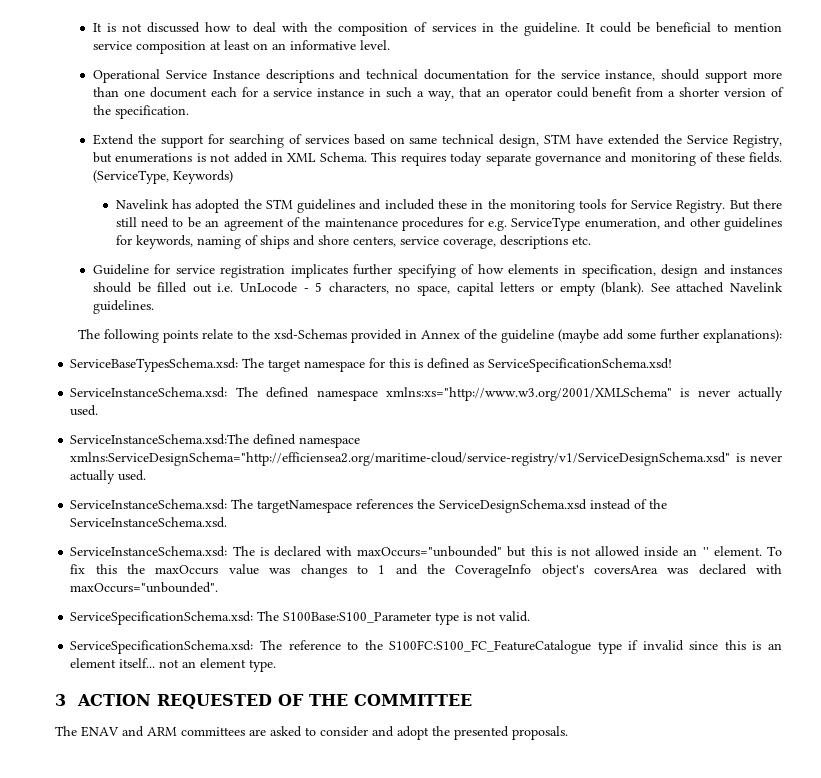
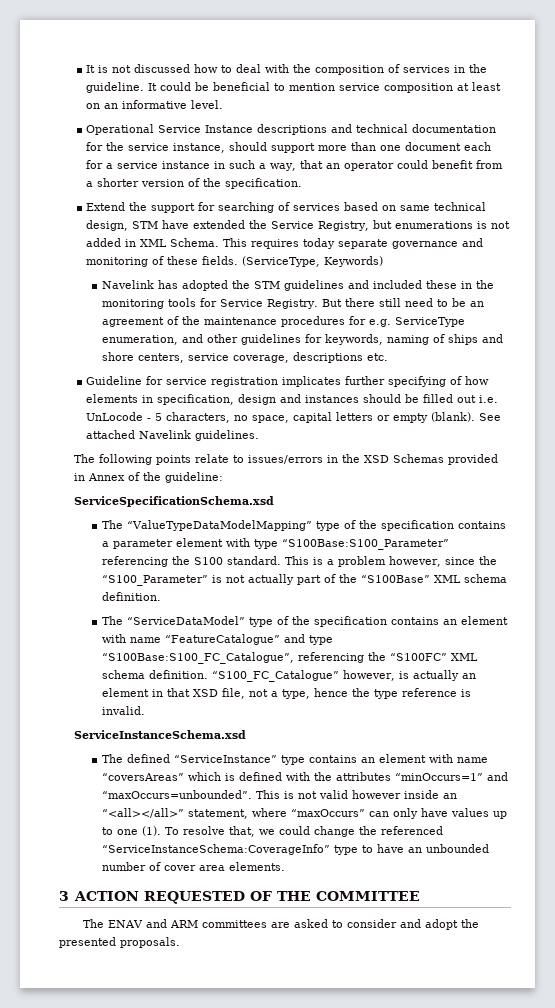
- The following points relate to the xsd-Schemas provided in Annex of the guideline (maybe add some further explanations):
- ServiceBaseTypesSchema.xsd: The target namespace for this is defined as ServiceSpecificationSchema.xsd!
- ServiceInstanceSchema.xsd: The defined namespace xmlns:xs="http://www.w3.org/2001/XMLSchema" is never actually used.
- ServiceInstanceSchema.xsd:The defined namespace xmlns:ServiceDesignSchema="http://efficiensea2.org/maritime-cloud/service-registry/v1/ServiceDesignSchema.xsd" is never actually used.
- ServiceInstanceSchema.xsd: The targetNamespace references the ServiceDesignSchema.xsd instead of the ServiceInstanceSchema.xsd.
- ServiceInstanceSchema.xsd: The is declared with maxOccurs="unbounded" but this is not allowed inside an '' element. To fix this the maxOccurs value was changes to 1 and the CoverageInfo object's coversArea was declared with maxOccurs="unbounded".
- ServiceSpecificationSchema.xsd: The S100Base:S100_Parameter type is not valid.
- ServiceSpecificationSchema.xsd: The reference to the S100FC:S100_FC_FeatureCatalogue type if invalid since this is an element itself... not an element type.
+ The following points relate to issues/errors in the XSD Schemas provided in Annex of the guideline:
+ ServiceSpecificationSchema.xsd
+ The “ValueTypeDataModelMapping” type of the specification contains a parameter element with type “S100Base:S100_Parameter” referencing the S100 standard. This is a problem however, since the “S100_Parameter” is not actually part of the “S100Base” XML schema definition.
+ The “ServiceDataModel” type of the specification contains an element with name “FeatureCatalogue” and type “S100Base:S100_FC_Catalogue”, referencing the “S100FC” XML schema definition. “S100_FC_Catalogue” however, is actually an element in that XSD file, not a type, hence the type reference is invalid.
+ ServiceInstanceSchema.xsd
+ The defined “ServiceInstance” type contains an element with name “coversAreas” which is defined with the attributes “minOccurs=1” and “maxOccurs=unbounded”. This is not valid however inside an “<all></all>” statement, where “maxOccurs” can only have values up to one (1). To resolve that, we could change the referenced “ServiceInstanceSchema:CoverageInfo” type to have an unbounded number of cover area elements.

